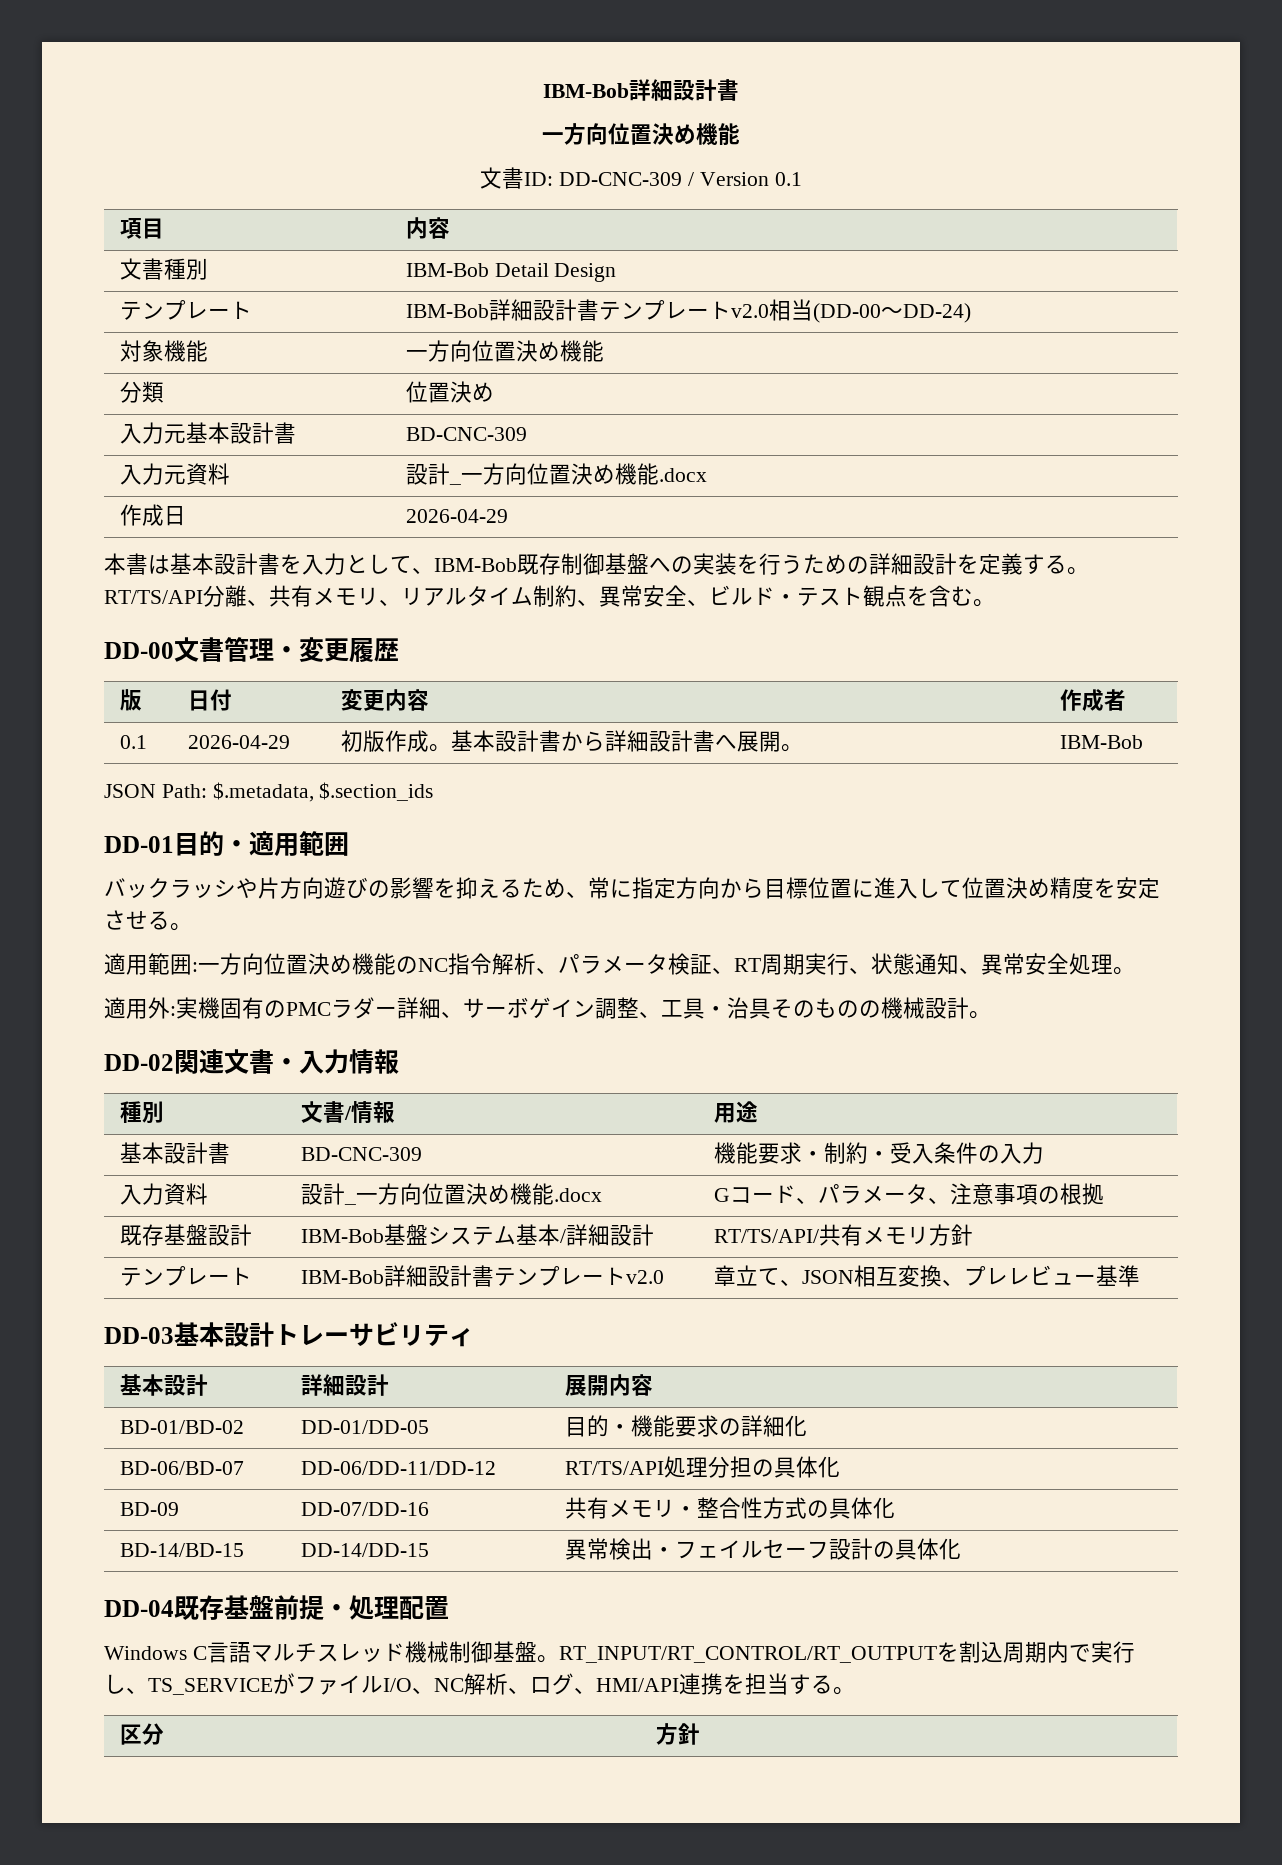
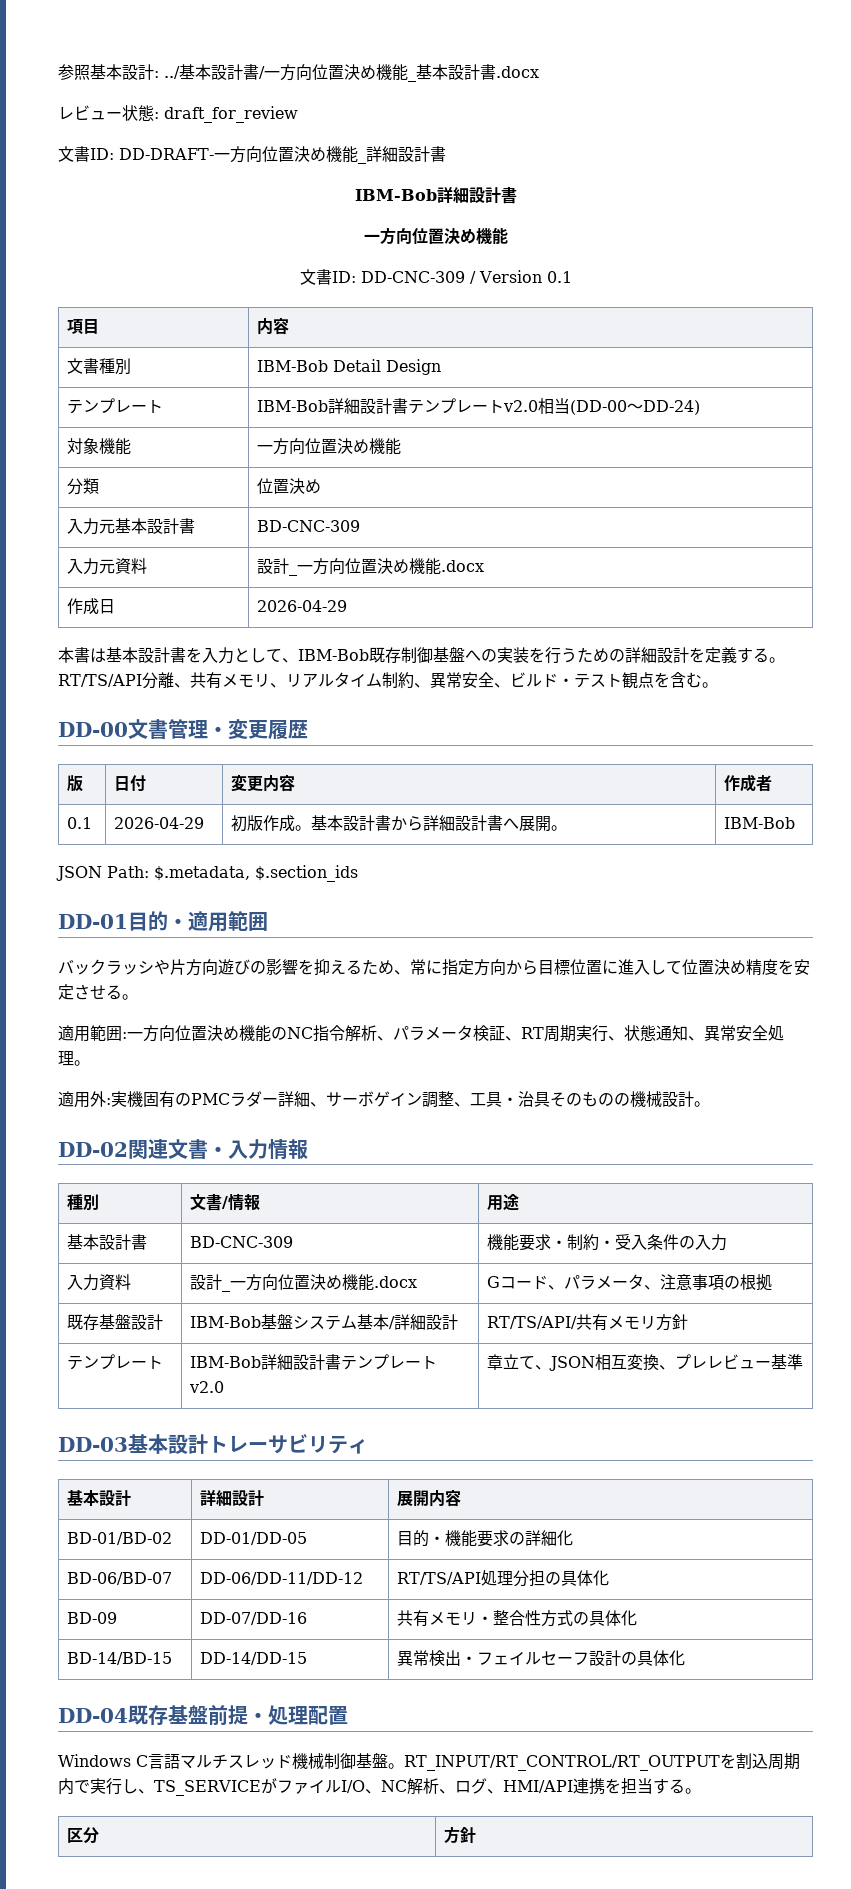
+ 参照基本設計: ../基本設計書/一方向位置決め機能_基本設計書.docx
+ レビュー状態: draft_for_review
+ 文書ID: DD-DRAFT-一方向位置決め機能_詳細設計書

